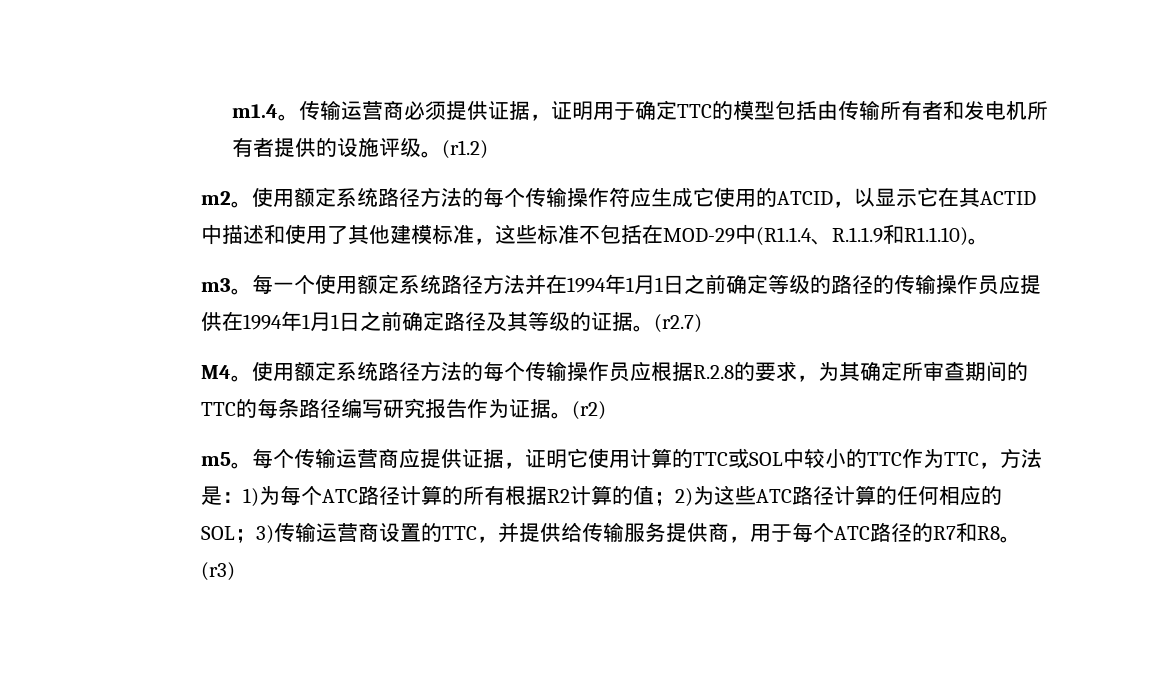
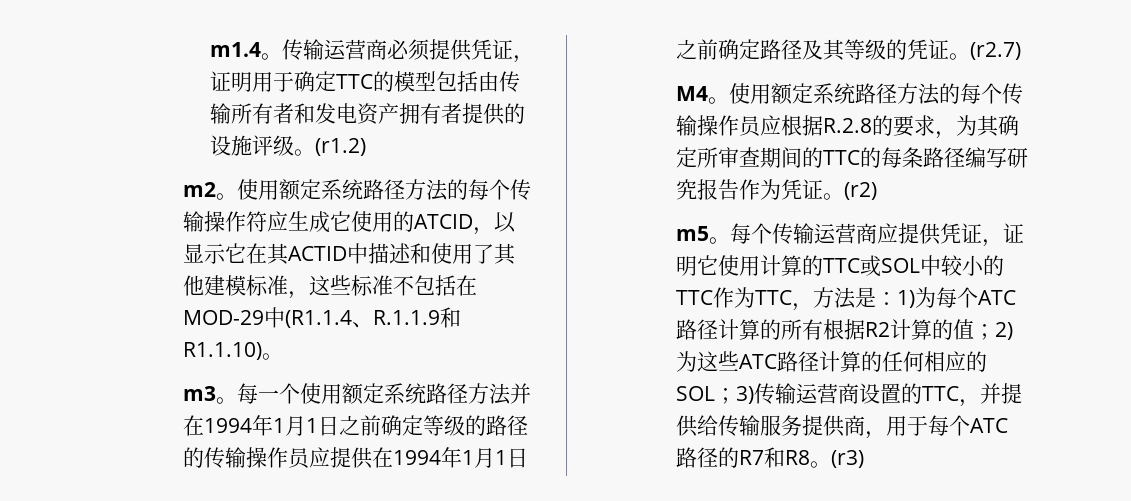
- 传输运营商必须提供证据，证明用于确定TTC的模型包括由传输所有者和发电机所有者提供的设施评级。
+ 传输运营商必须提供凭证，证明用于确定TTC的模型包括由传输所有者和发电资产拥有者提供的设施评级。
- 每一个使用额定系统路径方法并在1994年1月1日之前确定等级的路径的传输操作员应提供在1994年1月1日之前确定路径及其等级的证据。
+ 每一个使用额定系统路径方法并在1994年1月1日之前确定等级的路径的传输操作员应提供在1994年1月1日之前确定路径及其等级的凭证。
- 使用额定系统路径方法的每个传输操作员应根据R.2.8的要求，为其确定所审查期间的TTC的每条路径编写研究报告作为证据。
+ 使用额定系统路径方法的每个传输操作员应根据R.2.8的要求，为其确定所审查期间的TTC的每条路径编写研究报告作为凭证。
- 每个传输运营商应提供证据，证明它使用计算的TTC或SOL中较小的TTC作为TTC，方法是：
+ 每个传输运营商应提供凭证，证明它使用计算的TTC或SOL中较小的TTC作为TTC，方法是：

